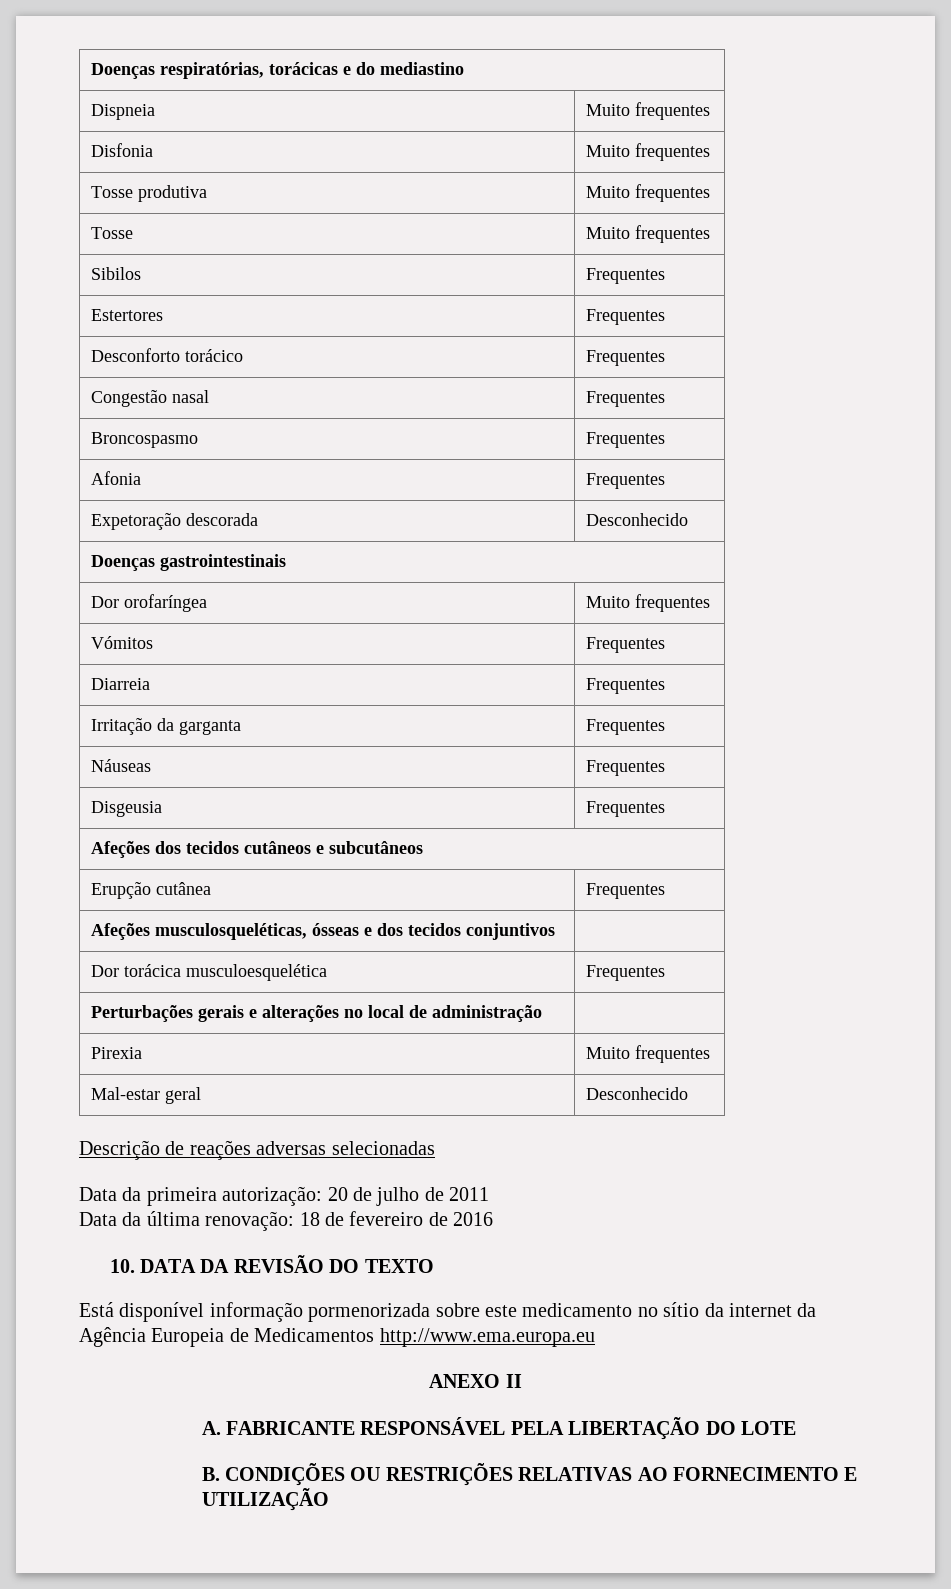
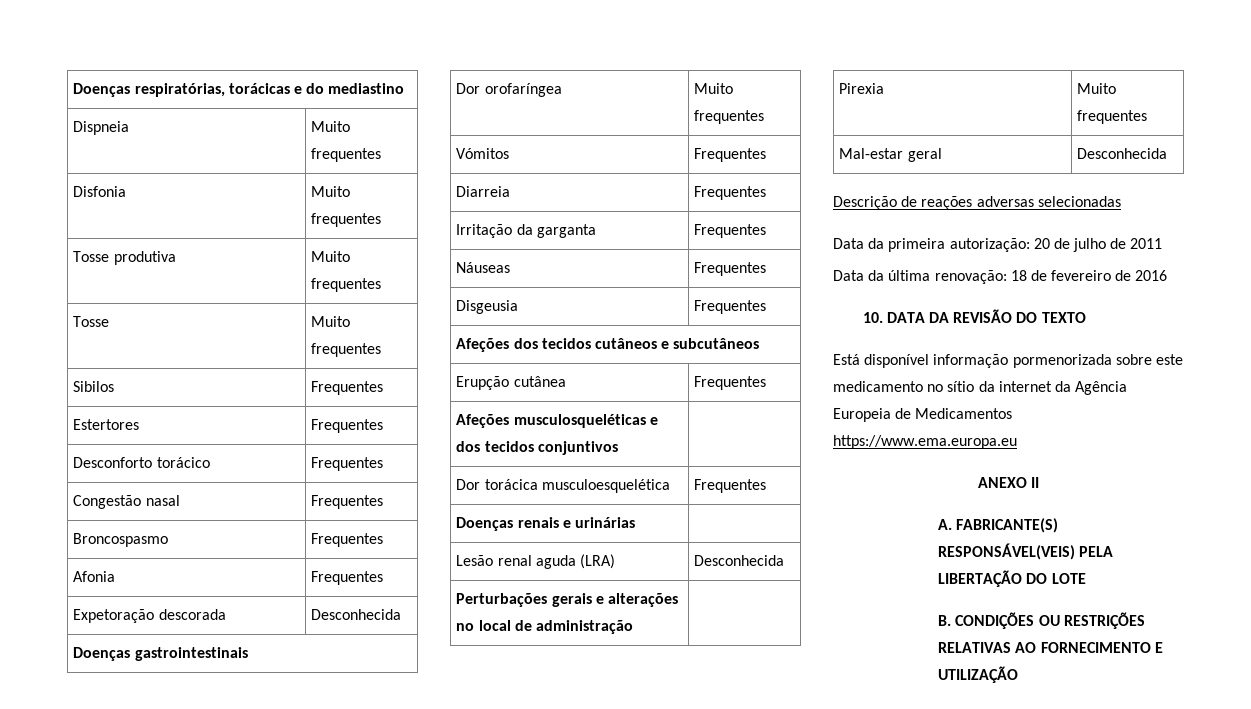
- Expetoração descorada | Desconhecido
+ Expetoração descorada | Desconhecida
- Afeções musculosqueléticas, ósseas e dos tecidos conjuntivos |
+ Afeções musculosqueléticas e dos tecidos conjuntivos |
+ Doenças renais e urinárias |
+ Lesão renal aguda (LRA) | Desconhecida
- Mal-estar geral | Desconhecido
+ Mal-estar geral | Desconhecida
- Está disponível informação pormenorizada sobre este medicamento no sítio da internet da Agência Europeia de Medicamentos http://www.ema.europa.eu
+ Está disponível informação pormenorizada sobre este medicamento no sítio da internet da Agência Europeia de Medicamentos https://www.ema.europa.eu
- A. FABRICANTE RESPONSÁVEL PELA LIBERTAÇÃO DO LOTE
+ A. FABRICANTE(S) RESPONSÁVEL(VEIS) PELA LIBERTAÇÃO DO LOTE

